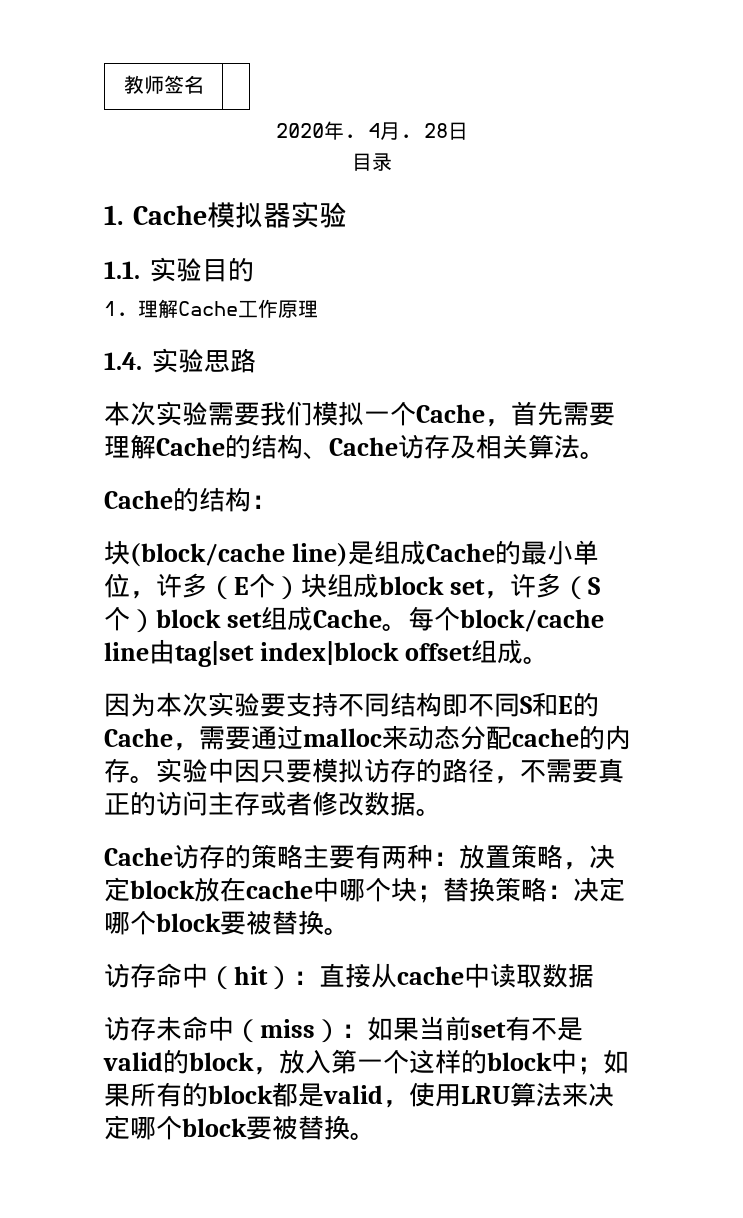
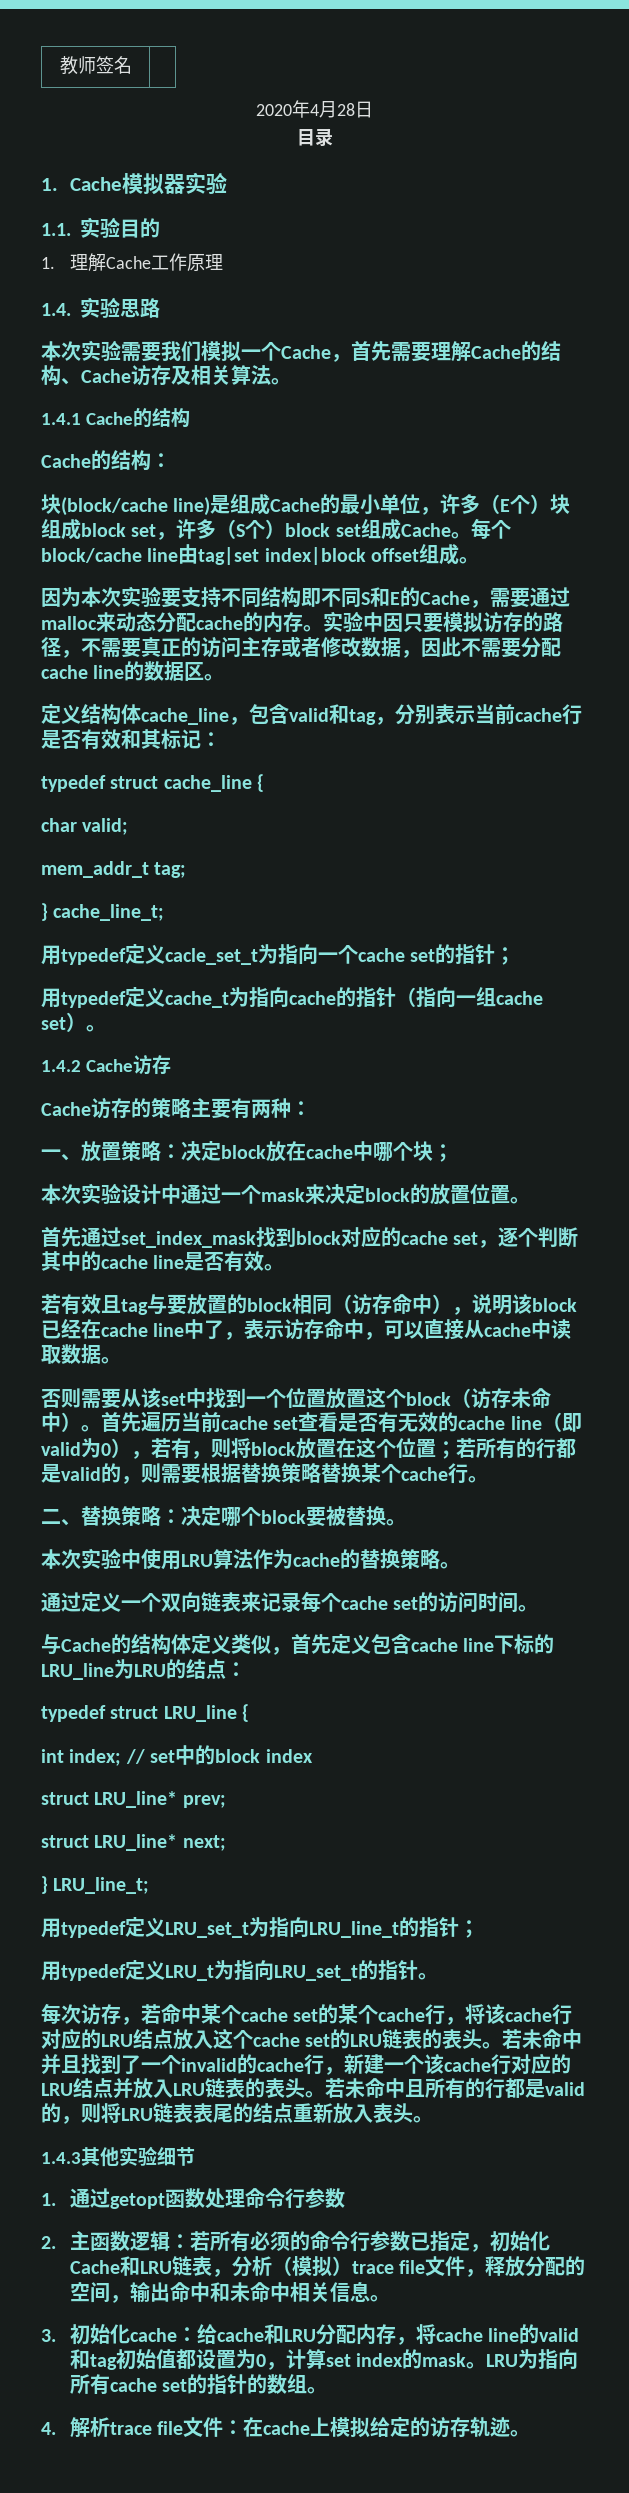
- 2020年. 4月. 28日
+ 2020年4月28日
+ 1.4.1 Cache的结构
- 实验中因只要模拟访存的路径，不需要真正的访问主存或者修改数据。
+ 实验中因只要模拟访存的路径，不需要真正的访问主存或者修改数据，因此不需要分配cache line的数据区。
+ 定义结构体cache_line，包含valid和tag，分别表示当前cache行是否有效和其标记：
+ typedef struct cache_line {
+ char valid;
+ mem_addr_t tag;
+ } cache_line_t;
+ 用typedef定义cacle_set_t为指向一个cache set的指针；
+ 用typedef定义cache_t为指向cache的指针（指向一组cache set）。
+ 1.4.2 Cache访存
- Cache访存的策略主要有两种：放置策略，决定block放在cache中哪个块；替换策略：决定哪个block要被替换。
+ Cache访存的策略主要有两种：
+ 一、放置策略：决定block放在cache中哪个块；
+ 本次实验设计中通过一个mask来决定block的放置位置。
+ 首先通过set_index_mask找到block对应的cache set，逐个判断其中的cache line是否有效。
+ 若有效且tag与要放置的block相同（访存命中），说明该block已经在cache line中了，表示访存命中，可以直接从cache中读取数据。
+ 否则需要从该set中找到一个位置放置这个block（访存未命中）。首先遍历当前cache set查看是否有无效的cache line（即valid为0），若有，则将block放置在这个位置；若所有的行都是valid的，则需要根据替换策略替换某个cache行。
+ 二、替换策略：决定哪个block要被替换。
- 访存命中（hit）：直接从cache中读取数据
- 访存未命中（miss）：如果当前set有不是valid的block，放入第一个这样的block中；如果所有的block都是valid，使用LRU算法来决定哪个block要被替换。
+ 本次实验中使用LRU算法作为cache的替换策略。
+ 通过定义一个双向链表来记录每个cache set的访问时间。
+ 与Cache的结构体定义类似，首先定义包含cache line下标的LRU_line为LRU的结点：
+ typedef struct LRU_line {
+ int index; // set中的block index
+ struct LRU_line* prev;
+ struct LRU_line* next;
+ } LRU_line_t;
+ 用typedef定义LRU_set_t为指向LRU_line_t的指针；
+ 用typedef定义LRU_t为指向LRU_set_t的指针。
+ 每次访存，若命中某个cache set的某个cache行，将该cache行对应的LRU结点放入这个cache set的LRU链表的表头。若未命中并且找到了一个invalid的cache行，新建一个该cache行对应的LRU结点并放入LRU链表的表头。若未命中且所有的行都是valid的，则将LRU链表表尾的结点重新放入表头。
+ 1.4.3其他实验细节
+ 1.通过getopt函数处理命令行参数
+ 2.主函数逻辑：若所有必须的命令行参数已指定，初始化Cache和LRU链表，分析（模拟）trace file文件，释放分配的空间，输出命中和未命中相关信息。
+ 3.初始化cache：给cache和LRU分配内存，将cache line的valid和tag初始值都设置为0，计算set index的mask。LRU为指向所有cache set的指针的数组。
+ 4.解析trace file文件：在cache上模拟给定的访存轨迹。

